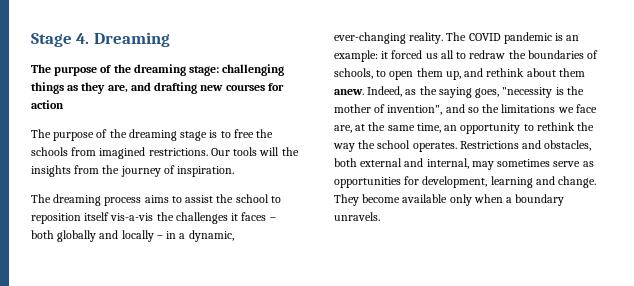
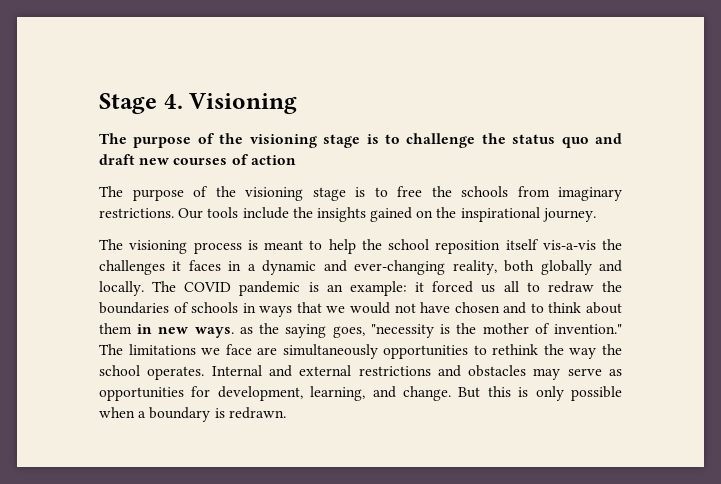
- Stage 4. Dreaming
- The purpose of the dreaming stage: challenging things as they are, and drafting new courses for action
+ Stage 4. Visioning
+ The purpose of the visioning stage is to challenge the status quo and draft new courses of action
- The purpose of the dreaming stage is to free the schools from imagined restrictions.
+ The purpose of the visioning stage is to free the schools from imaginary restrictions.
- Our tools will the insights from the journey of inspiration.
- The dreaming process aims to assist the school to reposition itself vis-a-vis the challenges it faces – both globally and locally – in a dynamic, ever-changing reality.
+ Our tools include the insights gained on the inspirational journey.
+ The visioning process is meant to help the school reposition itself vis-a-vis the challenges it faces in a dynamic and ever-changing reality, both globally and locally.
- The COVID pandemic is an example: it forced us all to redraw the boundaries of schools, to open them up, and rethink about them anew. Indeed, as the saying goes, "necessity is the mother of invention", and so the limitations we face are, at the same time, an opportunity to rethink the way the school operates.
+ The COVID pandemic is an example: it forced us all to redraw the boundaries of schools in ways that we would not have chosen and to think about them in new ways. as the saying goes, "necessity is the mother of invention." The limitations we face are simultaneously opportunities to rethink the way the school operates.
- Restrictions and obstacles, both external and internal, may sometimes serve as opportunities for development, learning and change.
+ Internal and external restrictions and obstacles may serve as opportunities for development, learning, and change.
- They become available only when a boundary unravels.
+ But this is only possible when a boundary is redrawn.

